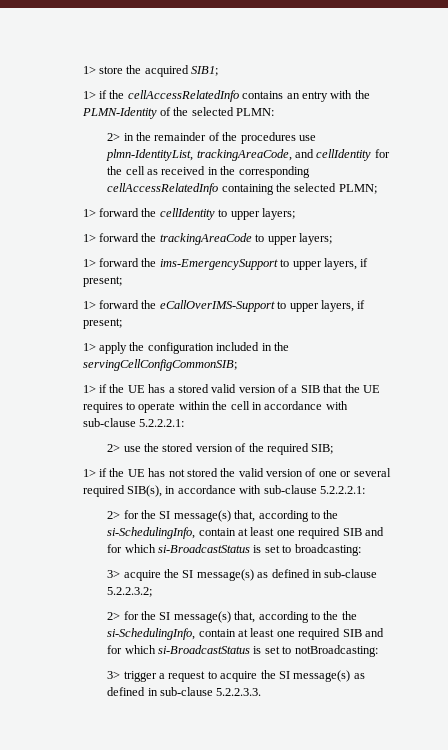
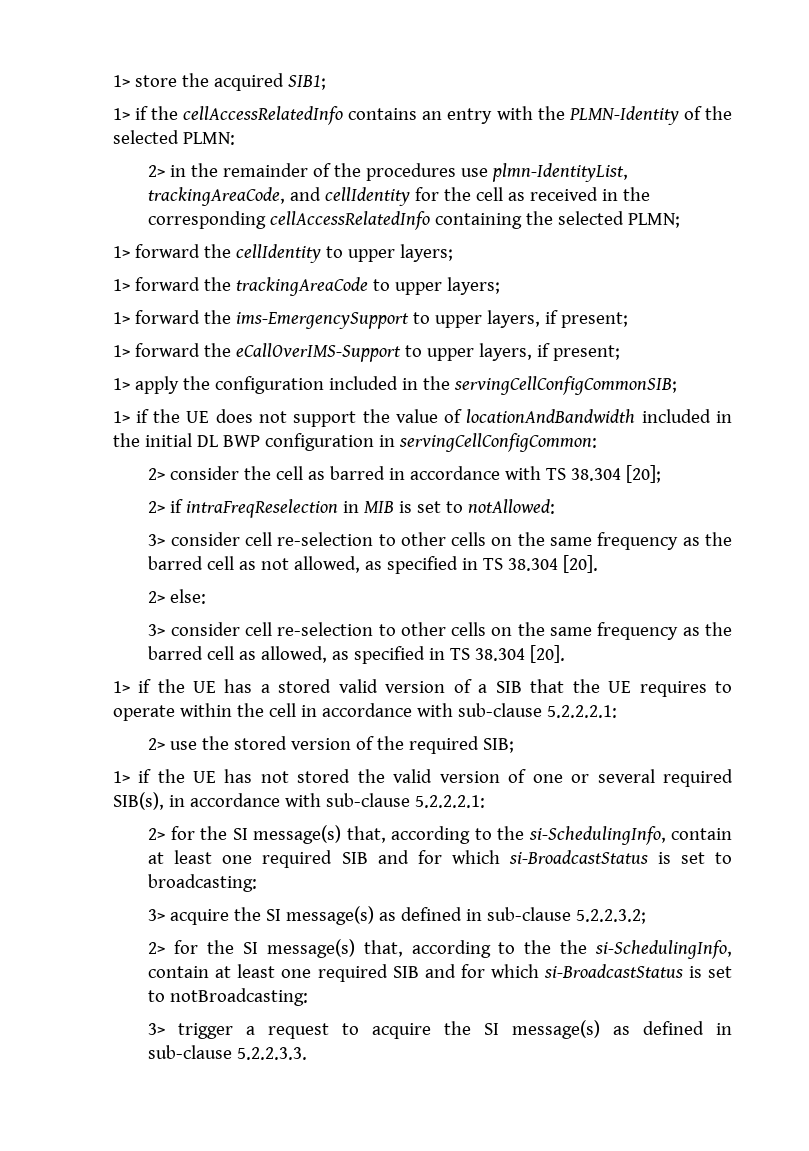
+ 1> if the UE does not support the value of locationAndBandwidth included in the initial DL BWP configuration in servingCellConfigCommon:
+ 2> consider the cell as barred in accordance with TS 38.304 [20];
+ 2> if intraFreqReselection in MIB is set to notAllowed:
+ 3> consider cell re-selection to other cells on the same frequency as the barred cell as not allowed, as specified in TS 38.304 [20].
+ 2> else:
+ 3> consider cell re-selection to other cells on the same frequency as the barred cell as allowed, as specified in TS 38.304 [20].

